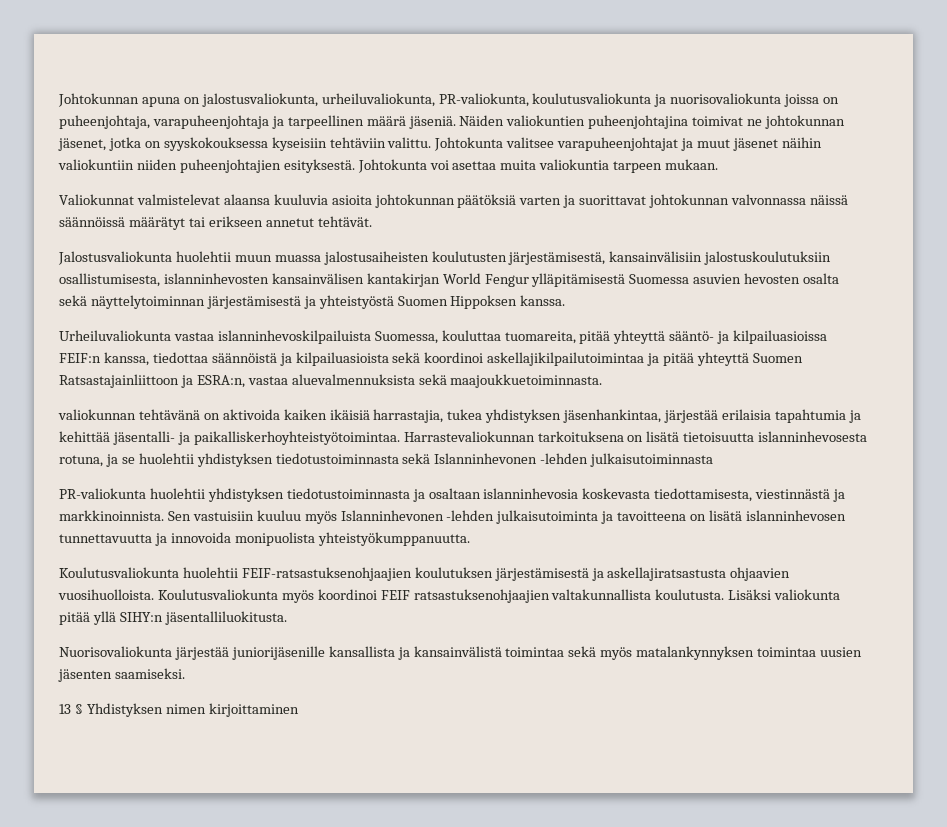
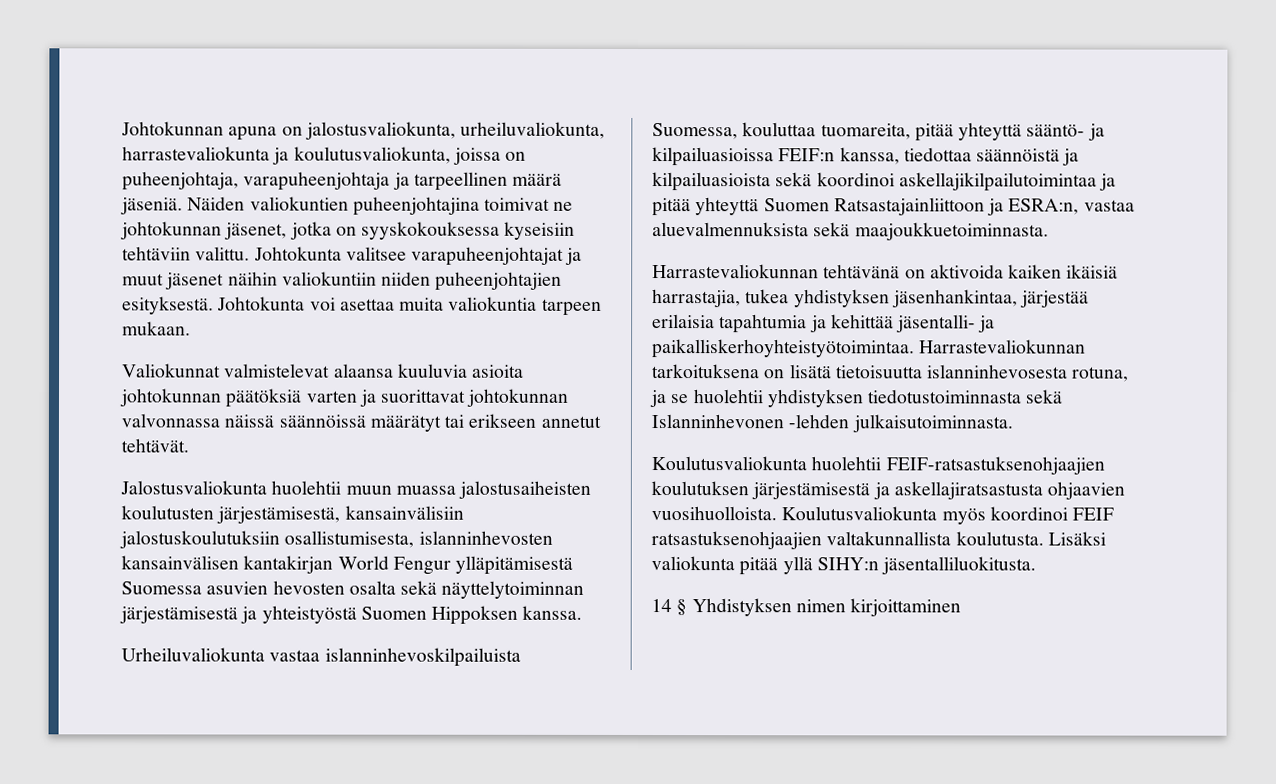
- Johtokunnan apuna on jalostusvaliokunta, urheiluvaliokunta, PR-valiokunta, koulutusvaliokunta ja nuorisovaliokunta joissa on puheenjohtaja, varapuheenjohtaja ja tarpeellinen määrä jäseniä.
+ Johtokunnan apuna on jalostusvaliokunta, urheiluvaliokunta, harrastevaliokunta ja koulutusvaliokunta, joissa on puheenjohtaja, varapuheenjohtaja ja tarpeellinen määrä jäseniä.
- valiokunnan tehtävänä on aktivoida kaiken ikäisiä harrastajia, tukea yhdistyksen jäsenhankintaa, järjestää erilaisia tapahtumia ja kehittää jäsentalli- ja paikalliskerhoyhteistyötoimintaa.
+ Harrastevaliokunnan tehtävänä on aktivoida kaiken ikäisiä harrastajia, tukea yhdistyksen jäsenhankintaa, järjestää erilaisia tapahtumia ja kehittää jäsentalli- ja paikalliskerhoyhteistyötoimintaa.
- Harrastevaliokunnan tarkoituksena on lisätä tietoisuutta islanninhevosesta rotuna, ja se huolehtii yhdistyksen tiedotustoiminnasta sekä Islanninhevonen -lehden julkaisutoiminnasta
- PR-valiokunta huolehtii yhdistyksen tiedotustoiminnasta ja osaltaan islanninhevosia koskevasta tiedottamisesta, viestinnästä ja markkinoinnista. Sen vastuisiin kuuluu myös Islanninhevonen -lehden julkaisutoiminta ja tavoitteena on lisätä islanninhevosen tunnettavuutta ja innovoida monipuolista yhteistyökumppanuutta.
+ Harrastevaliokunnan tarkoituksena on lisätä tietoisuutta islanninhevosesta rotuna, ja se huolehtii yhdistyksen tiedotustoiminnasta sekä Islanninhevonen -lehden julkaisutoiminnasta.
- Nuorisovaliokunta järjestää juniorijäsenille kansallista ja kansainvälistä toimintaa sekä myös matalankynnyksen toimintaa uusien jäsenten saamiseksi.
- 13 § Yhdistyksen nimen kirjoittaminen
+ 14 § Yhdistyksen nimen kirjoittaminen

